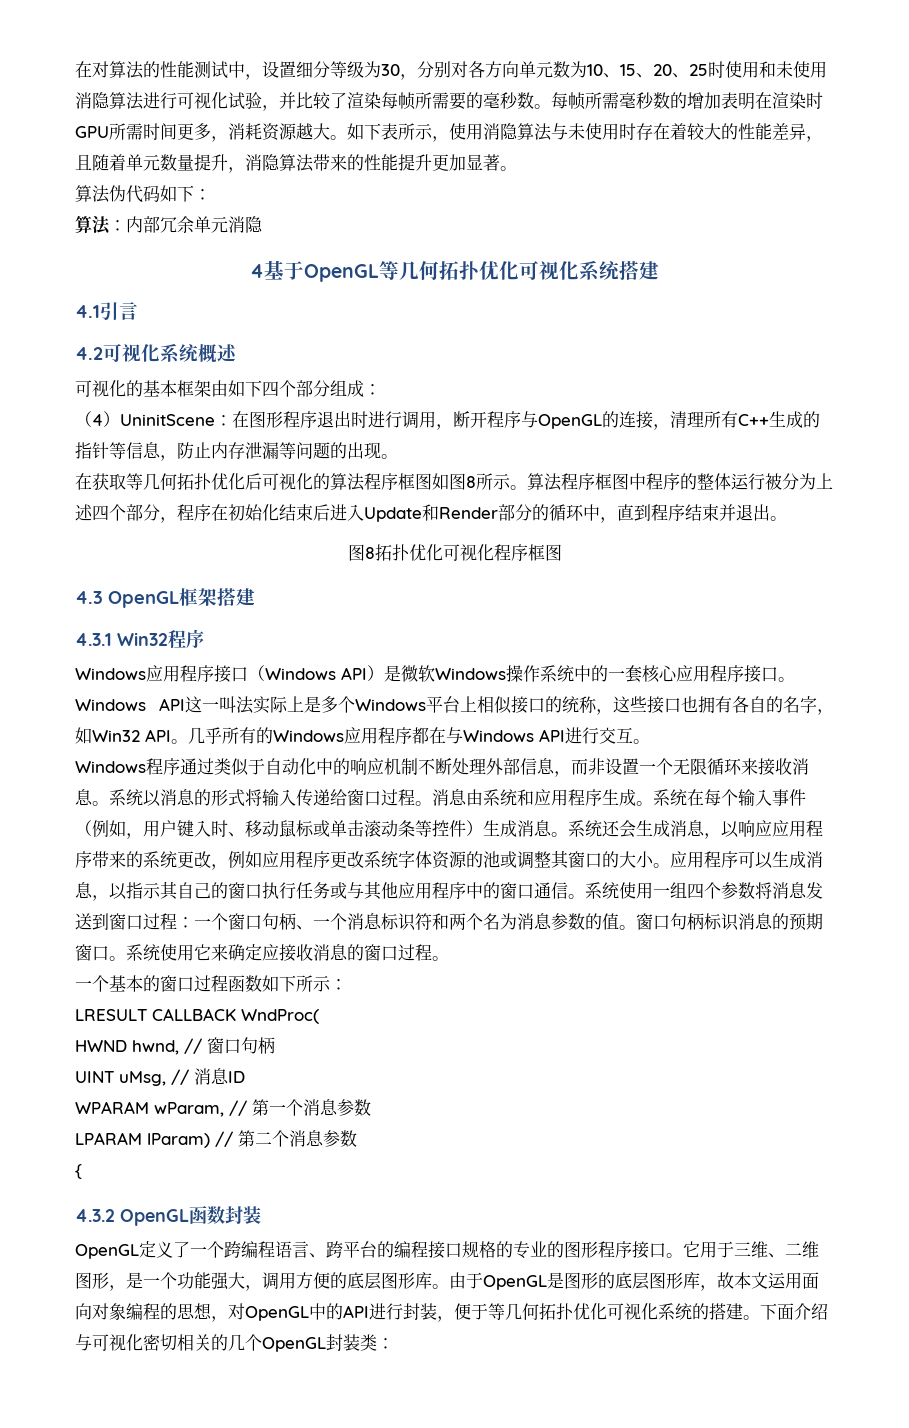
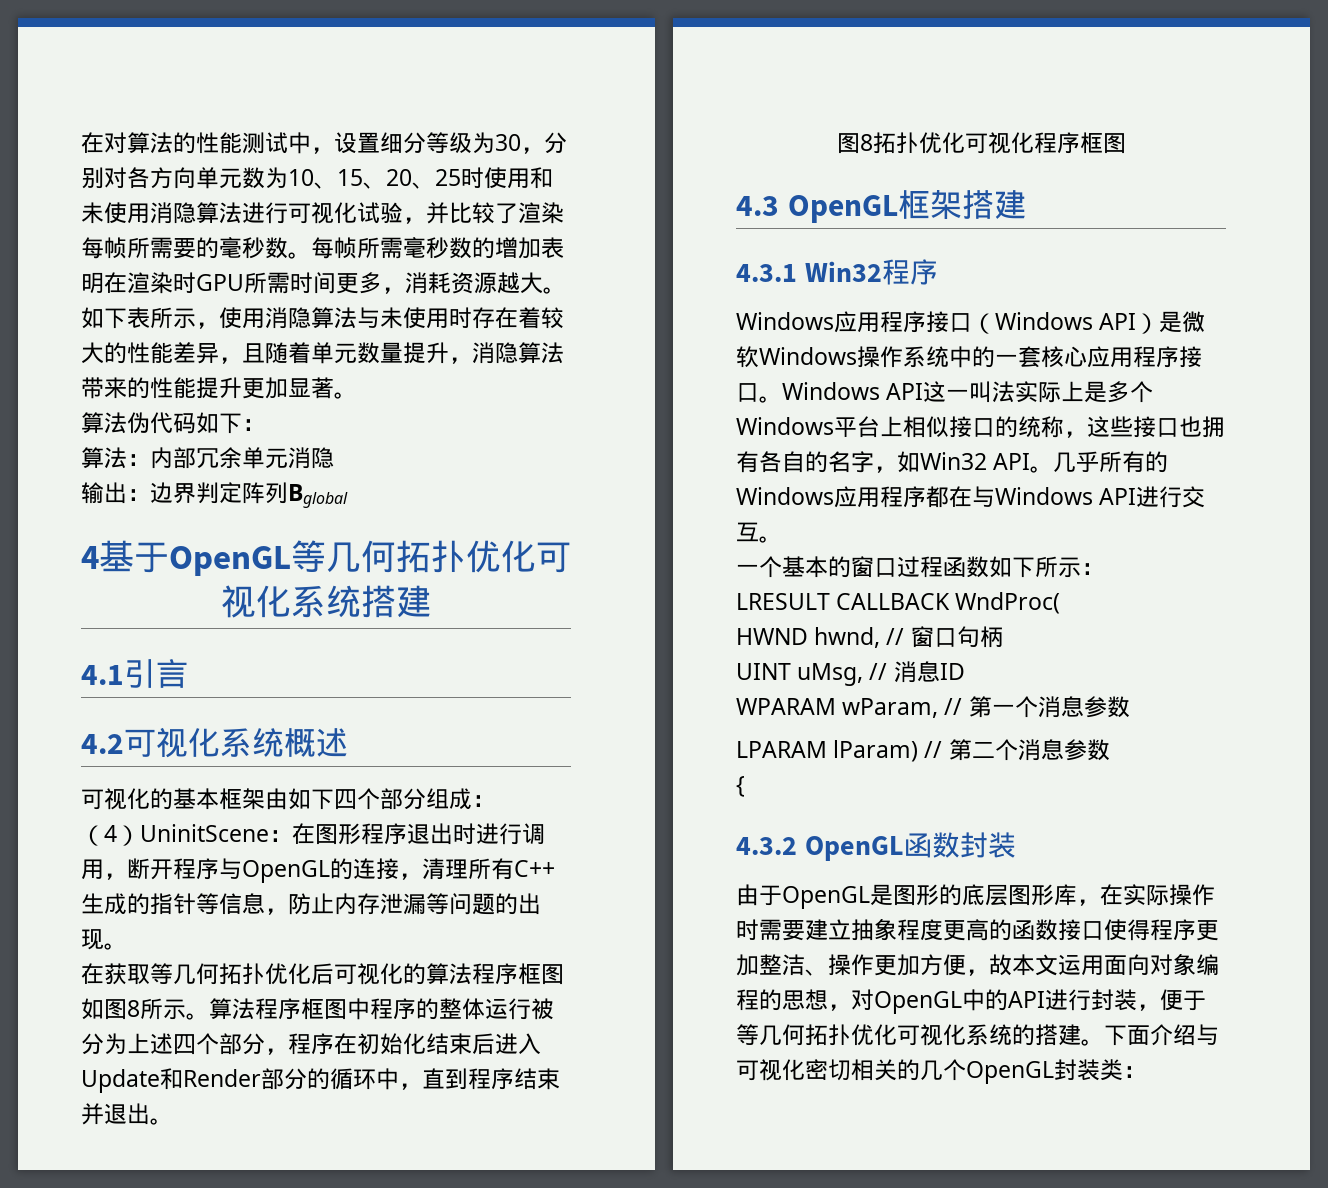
+ 输出：边界判定阵列Bglobal
- Windows程序通过类似于自动化中的响应机制不断处理外部信息，而非设置一个无限循环来接收消息。系统以消息的形式将输入传递给窗口过程。消息由系统和应用程序生成。系统在每个输入事件（例如，用户键入时、移动鼠标或单击滚动条等控件）生成消息。系统还会生成消息，以响应应用程序带来的系统更改，例如应用程序更改系统字体资源的池或调整其窗口的大小。应用程序可以生成消息，以指示其自己的窗口执行任务或与其他应用程序中的窗口通信。系统使用一组四个参数将消息发送到窗口过程：一个窗口句柄、一个消息标识符和两个名为消息参数的值。窗口句柄标识消息的预期窗口。系统使用它来确定应接收消息的窗口过程。
- OpenGL定义了一个跨编程语言、跨平台的编程接口规格的专业的图形程序接口。它用于三维、二维图形，是一个功能强大，调用方便的底层图形库。由于OpenGL是图形的底层图形库，故本文运用面向对象编程的思想，对OpenGL中的API进行封装，便于等几何拓扑优化可视化系统的搭建。
+ 由于OpenGL是图形的底层图形库，在实际操作时需要建立抽象程度更高的函数接口使得程序更加整洁、操作更加方便，故本文运用面向对象编程的思想，对OpenGL中的API进行封装，便于等几何拓扑优化可视化系统的搭建。

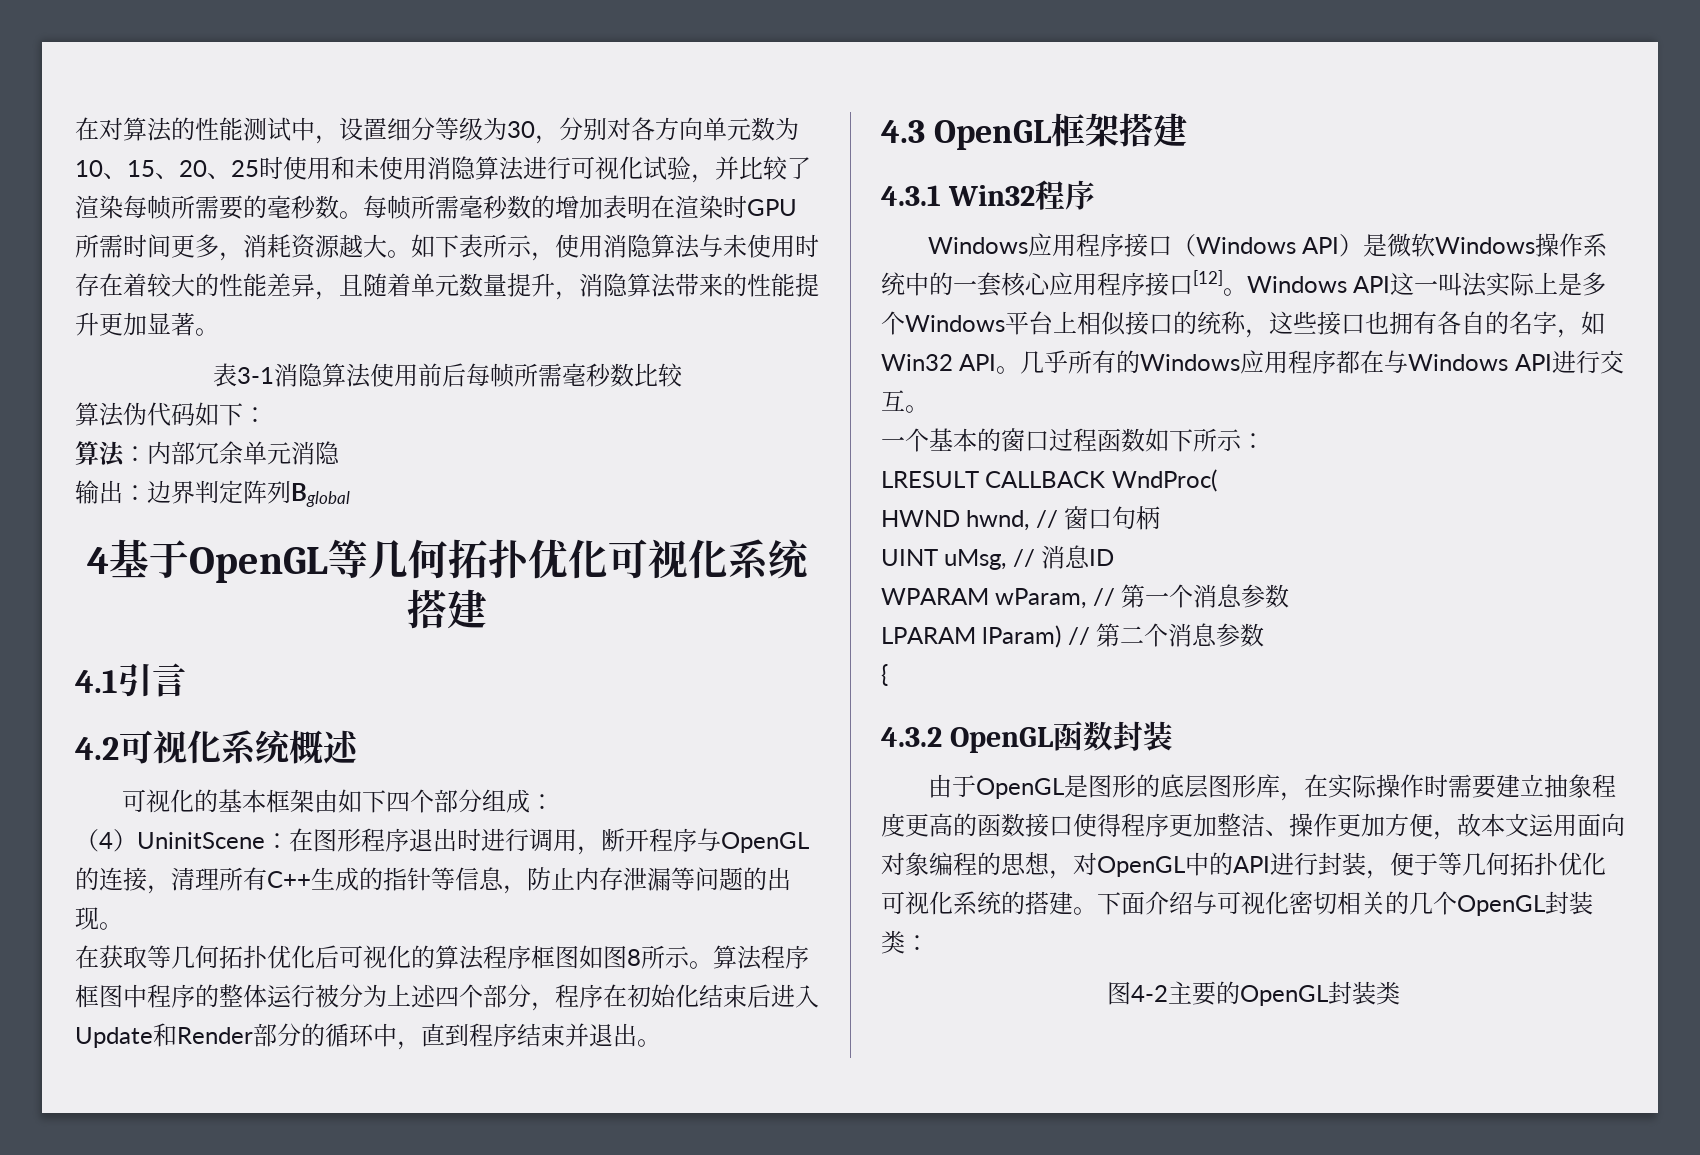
+ 表3-1消隐算法使用前后每帧所需毫秒数比较
- 图8拓扑优化可视化程序框图
- Windows应用程序接口（Windows API）是微软Windows操作系统中的一套核心应用程序接口。
+ Windows应用程序接口（Windows API）是微软Windows操作系统中的一套核心应用程序接口[12]。
+ 图4-2主要的OpenGL封装类

